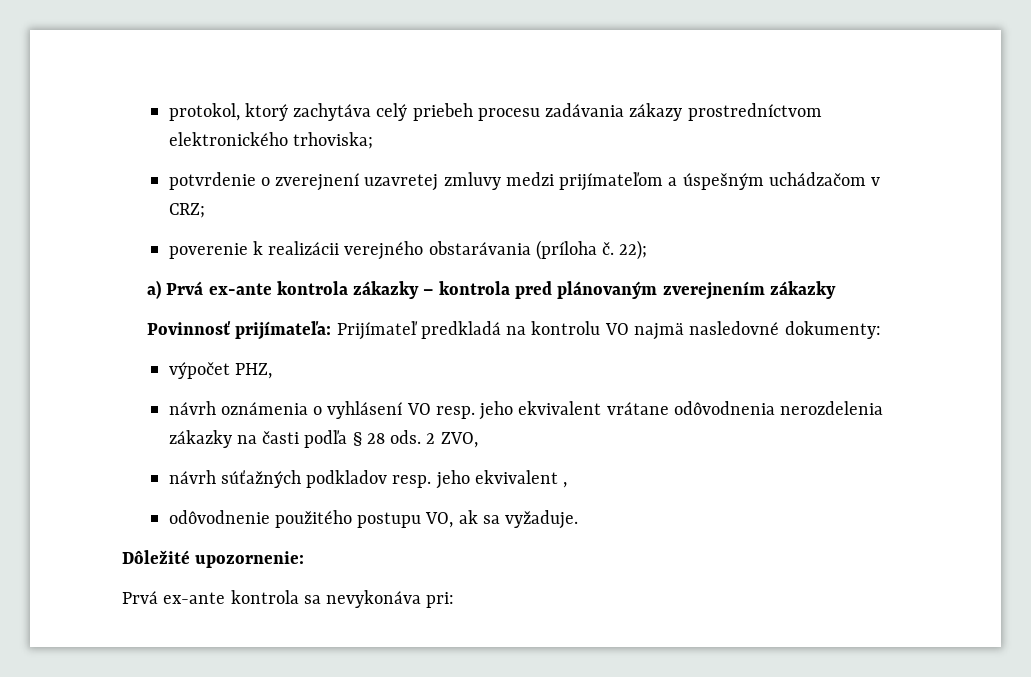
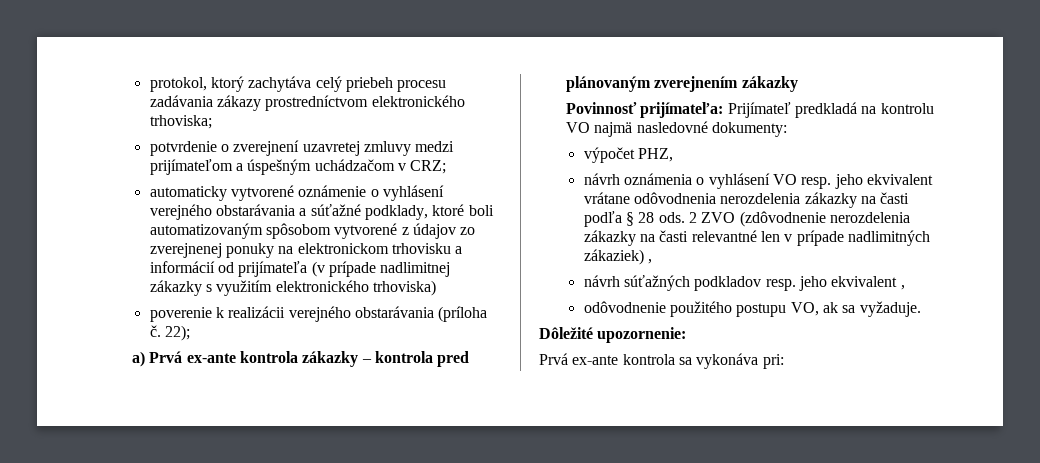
+ automaticky vytvorené oznámenie o vyhlásení verejného obstarávania a súťažné podklady, ktoré boli automatizovaným spôsobom vytvorené z údajov zo zverejnenej ponuky na elektronickom trhovisku a informácií od prijímateľa (v prípade nadlimitnej zákazky s využitím elektronického trhoviska)
- 2 ZVO,
+ 2 ZVO (zdôvodnenie nerozdelenia zákazky na časti relevantné len v prípade nadlimitných zákaziek) ,
- Prvá ex-ante kontrola sa nevykonáva pri:
+ Prvá ex-ante kontrola sa vykonáva pri:

